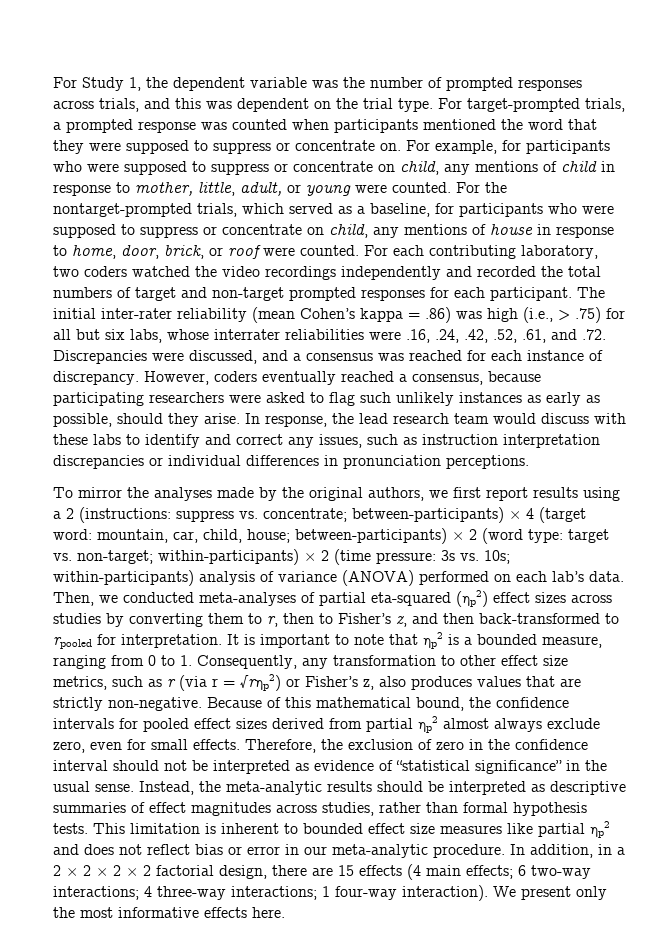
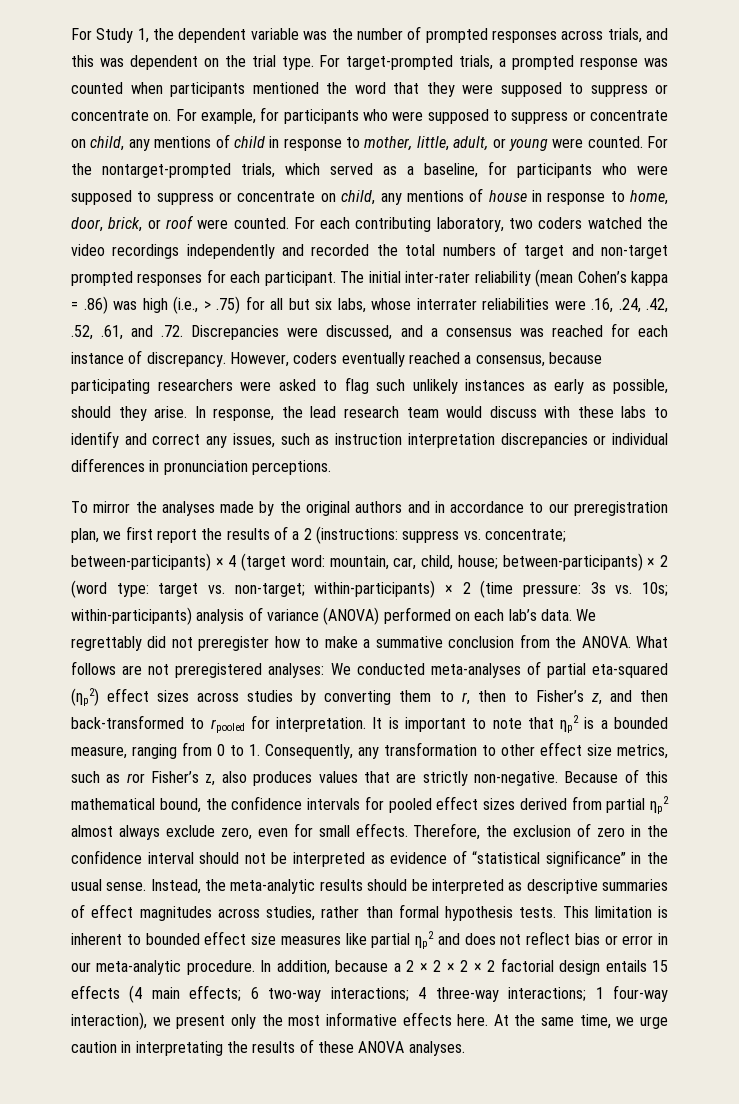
- To mirror the analyses made by the original authors, we first report results using a 2 (instructions: suppress vs. concentrate; between-participants) × 4 (target word: mountain, car, child, house; between-participants) × 2 (word type: target vs. non-target; within-participants) × 2 (time pressure: 3s vs. 10s; within-participants) analysis of variance (ANOVA) performed on each lab’s data.
+ To mirror the analyses made by the original authors and in accordance to our preregistration plan, we first report the results of a 2 (instructions: suppress vs. concentrate; between-participants) × 4 (target word: mountain, car, child, house; between-participants) × 2 (word type: target vs. non-target; within-participants) × 2 (time pressure: 3s vs. 10s; within-participants) analysis of variance (ANOVA) performed on each lab’s data.
- Then, we conducted meta-analyses of partial eta-squared (ηp2) effect sizes across studies by converting them to r, then to Fisher’s z, and then back-transformed to rpooled for interpretation.
+ We regrettably did not preregister how to make a summative conclusion from the ANOVA. What follows are not preregistered analyses: We conducted meta-analyses of partial eta-squared (ηp2) effect sizes across studies by converting them to r, then to Fisher’s z, and then back-transformed to rpooled for interpretation.
- It is important to note that ηp2 is a bounded measure, ranging from 0 to 1. Consequently, any transformation to other effect size metrics, such as r (via r = √rηp2) or Fisher’s z, also produces values that are strictly non-negative.
+ It is important to note that ηp2 is a bounded measure, ranging from 0 to 1. Consequently, any transformation to other effect size metrics, such as ror Fisher’s z, also produces values that are strictly non-negative.
- In addition, in a 2 × 2 × 2 × 2 factorial design, there are 15 effects (4 main effects; 6 two-way interactions; 4 three-way interactions; 1 four-way interaction). We present only the most informative effects here.
+ In addition, because a 2 × 2 × 2 × 2 factorial design entails 15 effects (4 main effects; 6 two-way interactions; 4 three-way interactions; 1 four-way interaction), we present only the most informative effects here.
+ At the same time, we urge caution in interpretating the results of these ANOVA analyses.

